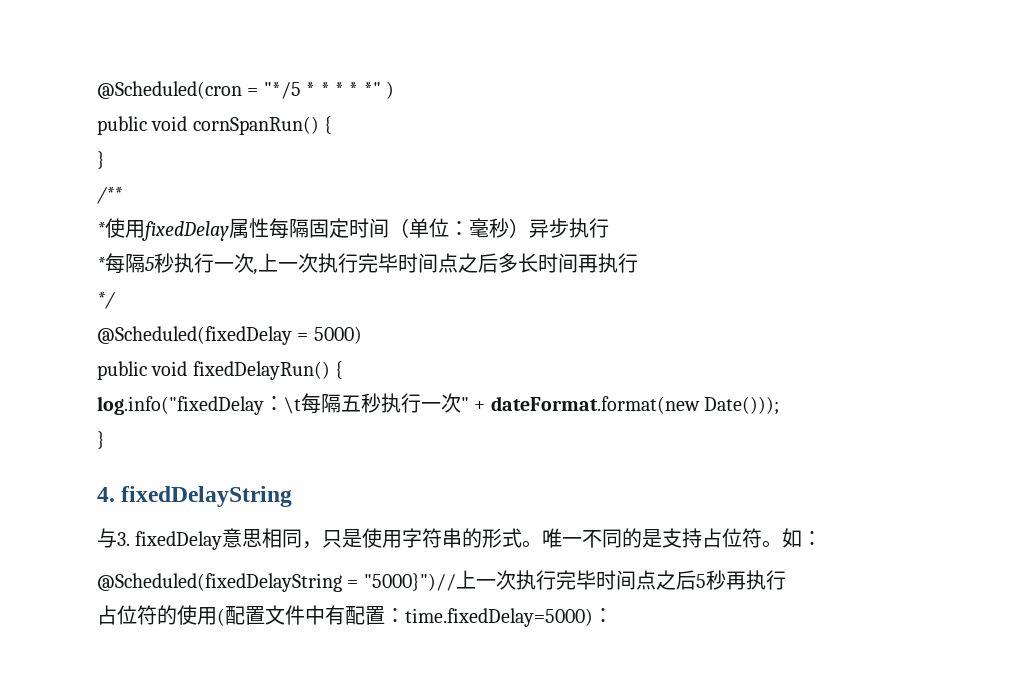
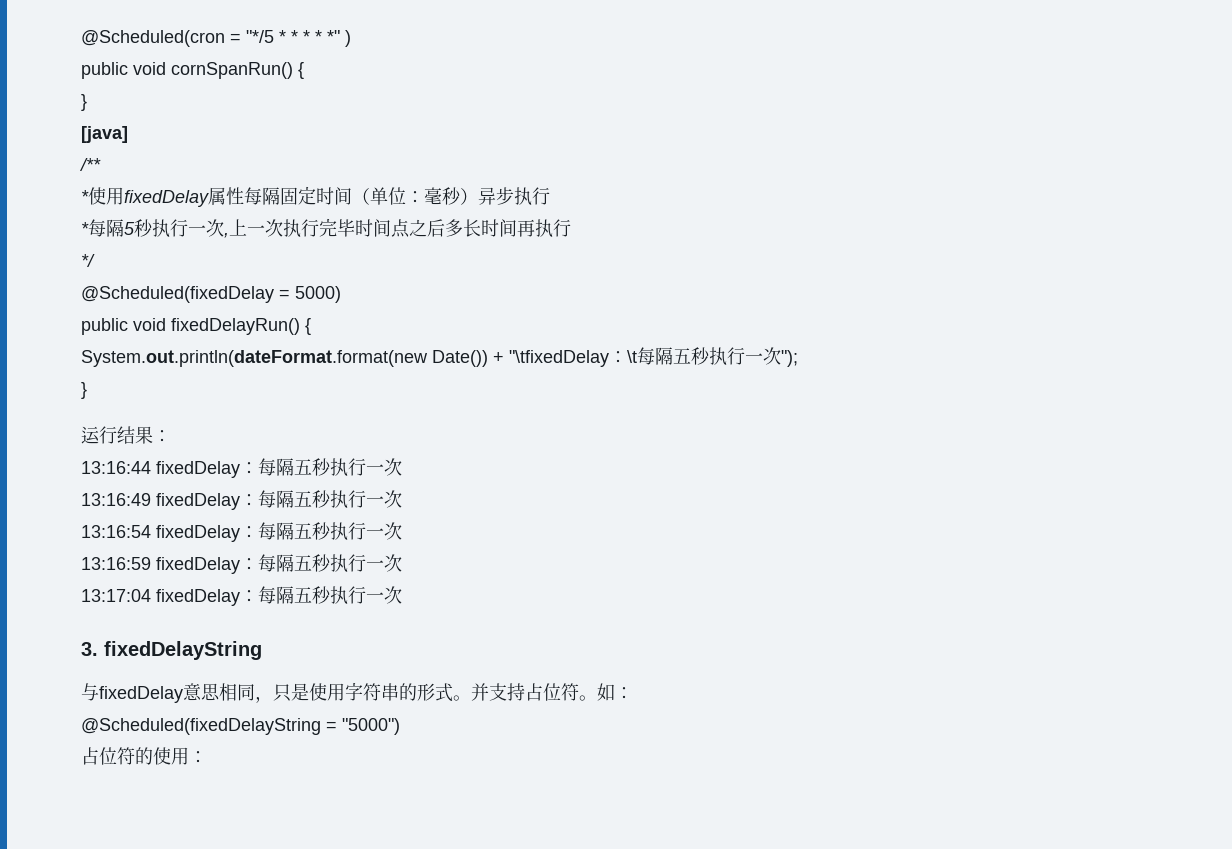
+ [java]
- log.info("fixedDelay：\t每隔五秒执行一次" + dateFormat.format(new Date()));
+ System.out.println(dateFormat.format(new Date()) + "\tfixedDelay：\t每隔五秒执行一次");
  }
- 4. fixedDelayString
+ 运行结果：
+ 13:16:44 fixedDelay：每隔五秒执行一次
+ 13:16:49 fixedDelay：每隔五秒执行一次
+ 13:16:54 fixedDelay：每隔五秒执行一次
+ 13:16:59 fixedDelay：每隔五秒执行一次
+ 13:17:04 fixedDelay：每隔五秒执行一次
+ 3. fixedDelayString
- 与3. fixedDelay意思相同，只是使用字符串的形式。
+ 与fixedDelay意思相同，只是使用字符串的形式。
- 唯一不同的是支持占位符。
+ 并支持占位符。
- @Scheduled(fixedDelayString = "5000}")//上一次执行完毕时间点之后5秒再执行
- 占位符的使用(配置文件中有配置：time.fixedDelay=5000)：
+ @Scheduled(fixedDelayString = "5000")
+ 占位符的使用：

